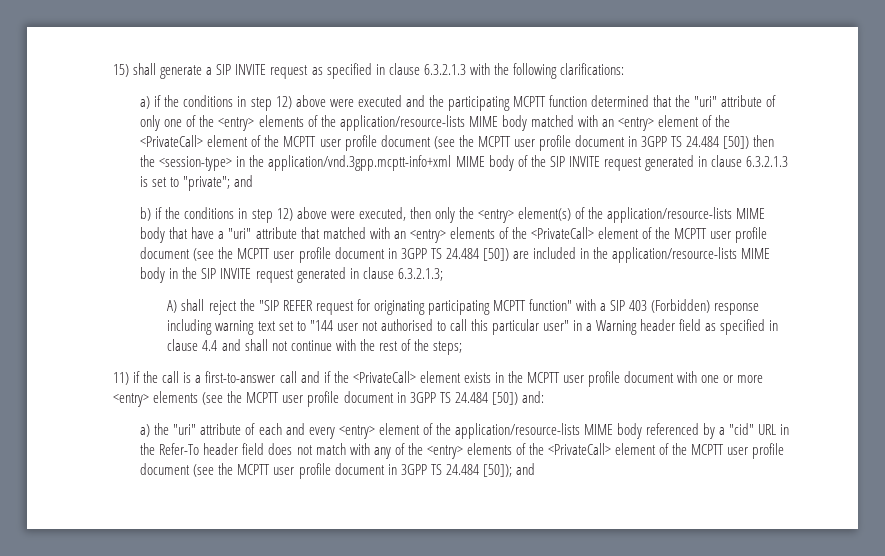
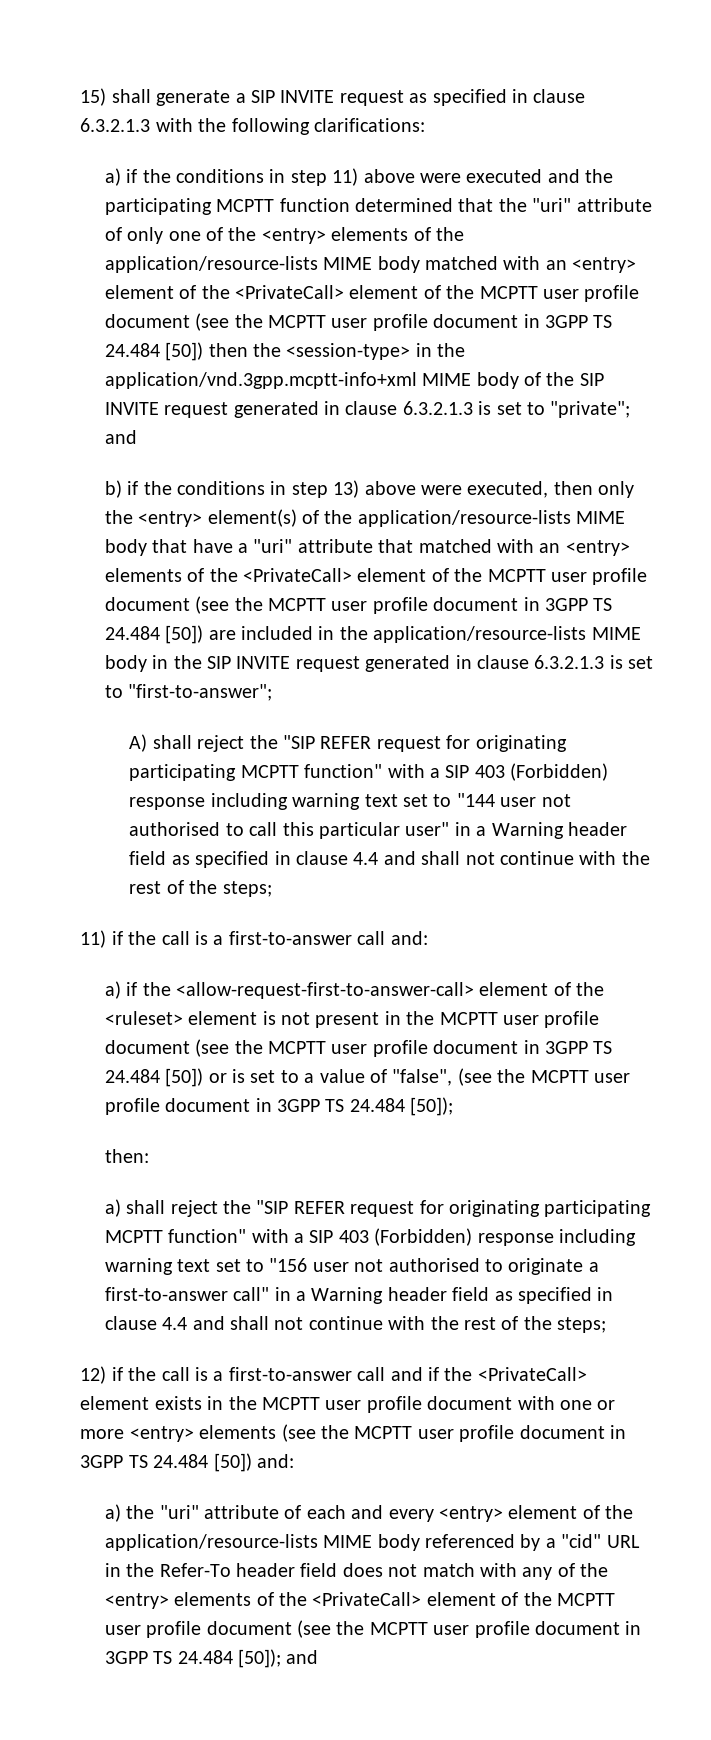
- a) if the conditions in step 12) above were executed and the participating MCPTT function determined that the "uri" attribute of only one of the <entry> elements of the application/resource-lists MIME body matched with an <entry> element of the <PrivateCall> element of the MCPTT user profile document (see the MCPTT user profile document in 3GPP TS 24.484 [50]) then the <session-type> in the application/vnd.3gpp.mcptt-info+xml MIME body of the SIP INVITE request generated in clause 6.3.2.1.3 is set to "private";
+ a) if the conditions in step 11) above were executed and the participating MCPTT function determined that the "uri" attribute of only one of the <entry> elements of the application/resource-lists MIME body matched with an <entry> element of the <PrivateCall> element of the MCPTT user profile document (see the MCPTT user profile document in 3GPP TS 24.484 [50]) then the <session-type> in the application/vnd.3gpp.mcptt-info+xml MIME body of the SIP INVITE request generated in clause 6.3.2.1.3 is set to "private";
- b) if the conditions in step 12) above were executed, then only the <entry> element(s) of the application/resource-lists MIME body that have a "uri" attribute that matched with an <entry> elements of the <PrivateCall> element of the MCPTT user profile document (see the MCPTT user profile document in 3GPP TS 24.484 [50]) are included in the application/resource-lists MIME body in the SIP INVITE request generated in clause 6.3.2.1.3;
+ b) if the conditions in step 13) above were executed, then only the <entry> element(s) of the application/resource-lists MIME body that have a "uri" attribute that matched with an <entry> elements of the <PrivateCall> element of the MCPTT user profile document (see the MCPTT user profile document in 3GPP TS 24.484 [50]) are included in the application/resource-lists MIME body in the SIP INVITE request generated in clause 6.3.2.1.3 is set to "first-to-answer";
- 11) if the call is a first-to-answer call and if the <PrivateCall> element exists in the MCPTT user profile document with one or more <entry> elements (see the MCPTT user profile document in 3GPP TS 24.484 [50]) and:
+ 11) if the call is a first-to-answer call and:
+ a) if the <allow-request-first-to-answer-call> element of the <ruleset> element is not present in the MCPTT user profile document (see the MCPTT user profile document in 3GPP TS 24.484 [50]) or is set to a value of "false", (see the MCPTT user profile document in 3GPP TS 24.484 [50]);
+ then:
+ a) shall reject the "SIP REFER request for originating participating MCPTT function" with a SIP 403 (Forbidden) response including warning text set to "156 user not authorised to originate a first-to-answer call" in a Warning header field as specified in clause 4.4 and shall not continue with the rest of the steps;
+ 12) if the call is a first-to-answer call and if the <PrivateCall> element exists in the MCPTT user profile document with one or more <entry> elements (see the MCPTT user profile document in 3GPP TS 24.484 [50]) and:

